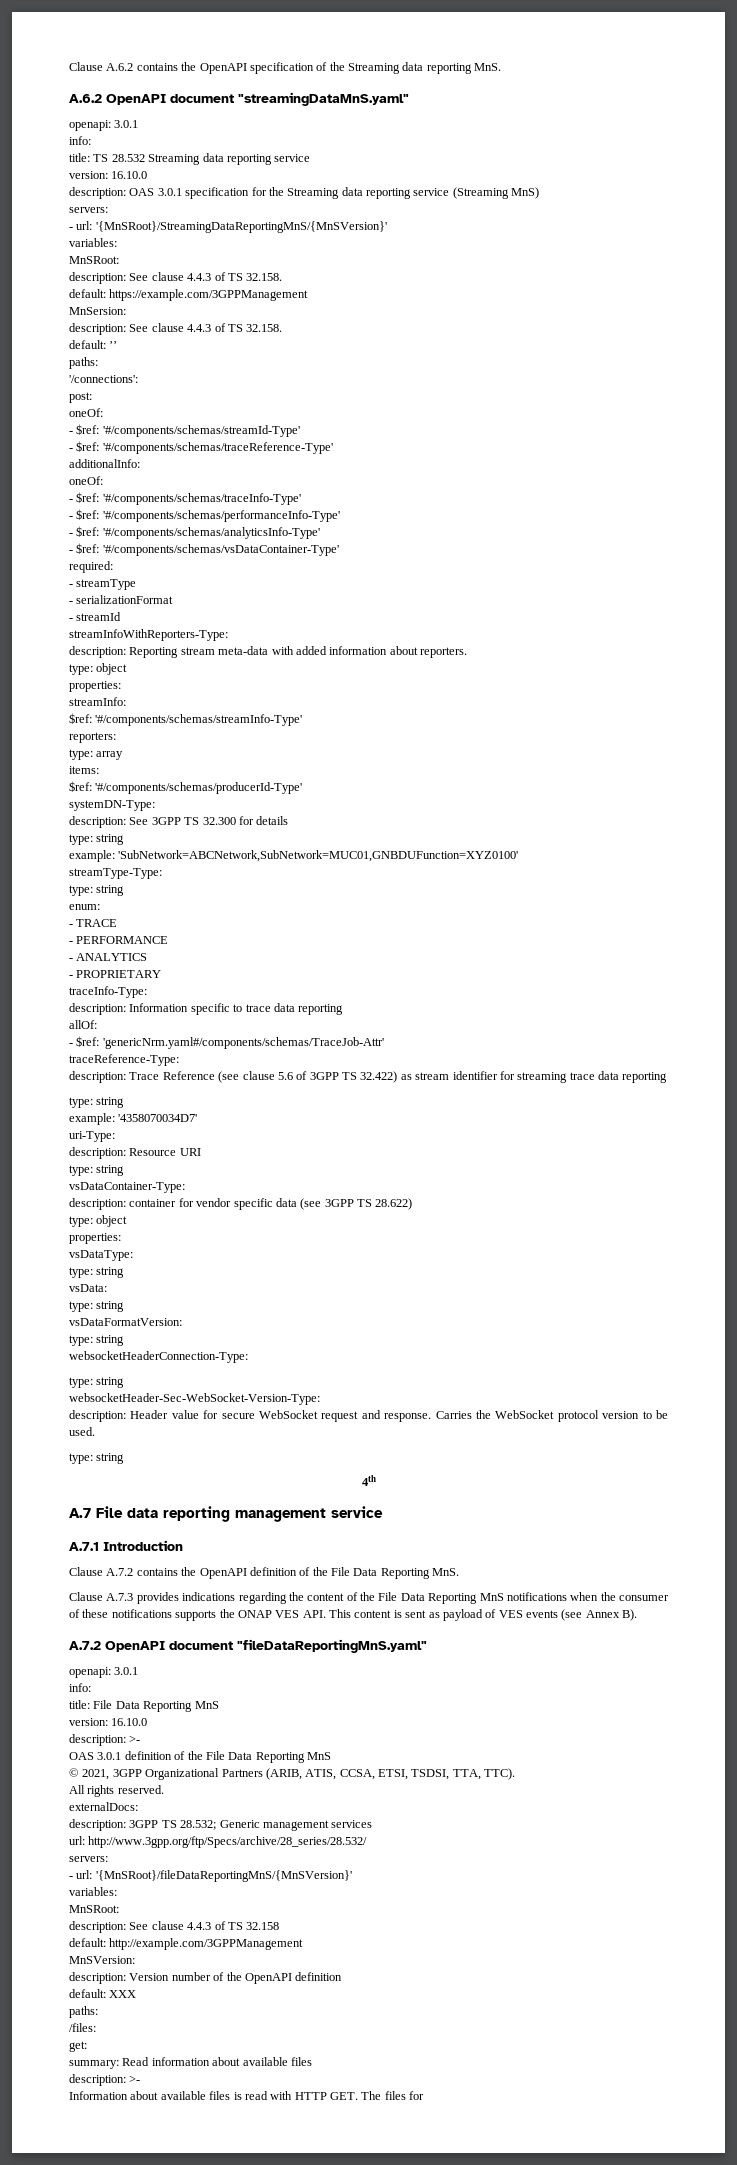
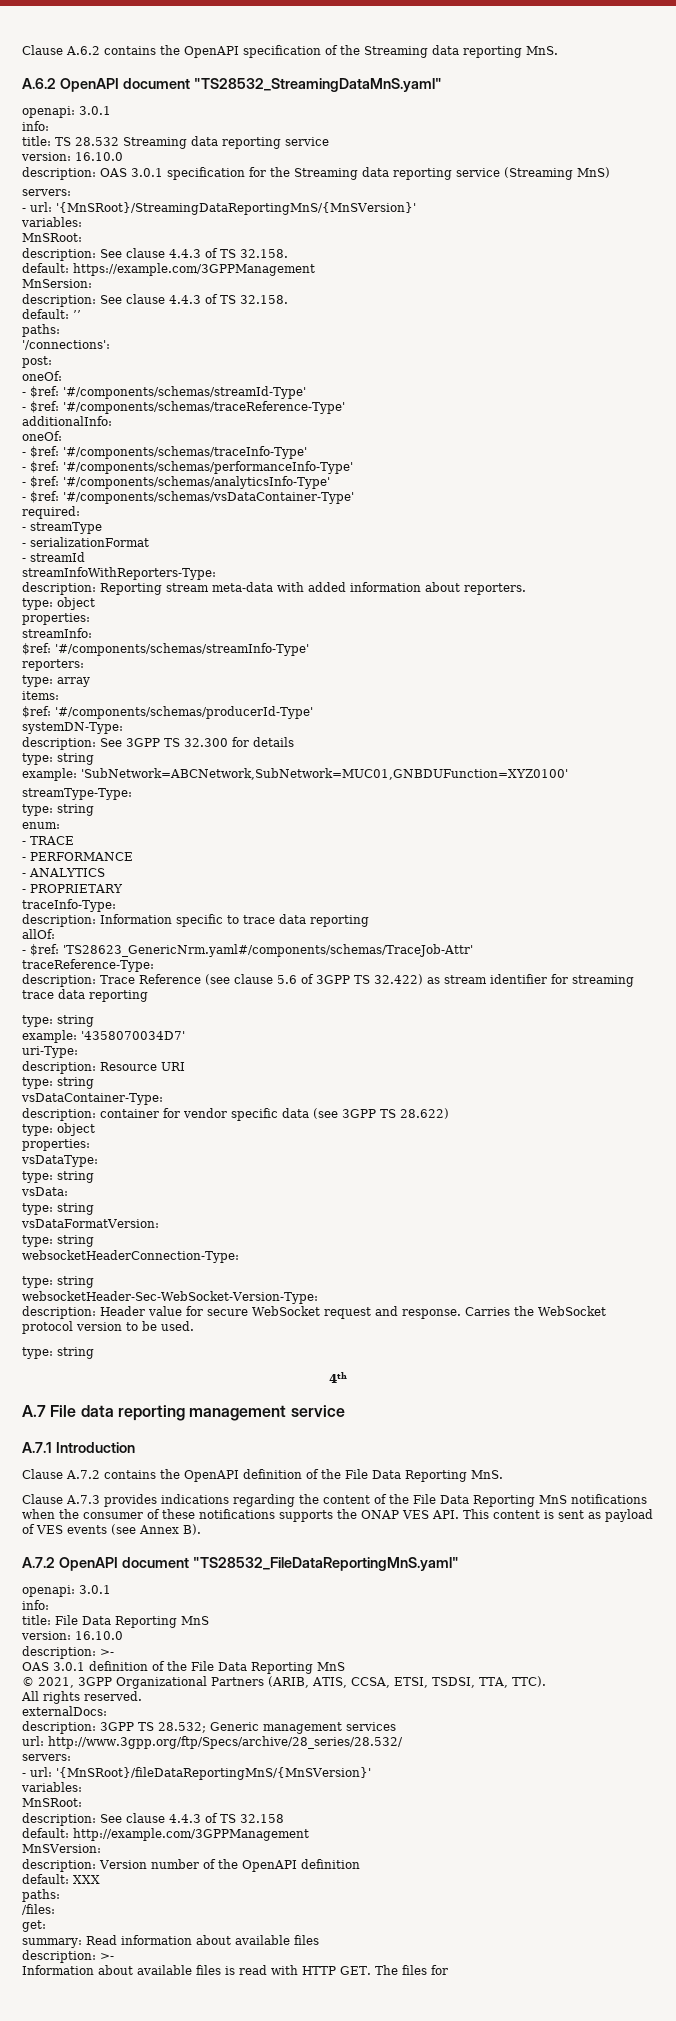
- A.6.2 OpenAPI document "streamingDataMnS.yaml"
+ A.6.2 OpenAPI document "TS28532_StreamingDataMnS.yaml"
- - $ref: 'genericNrm.yaml#/components/schemas/TraceJob-Attr'
+ - $ref: 'TS28623_GenericNrm.yaml#/components/schemas/TraceJob-Attr'
- A.7.2 OpenAPI document "fileDataReportingMnS.yaml"
+ A.7.2 OpenAPI document "TS28532_FileDataReportingMnS.yaml"

